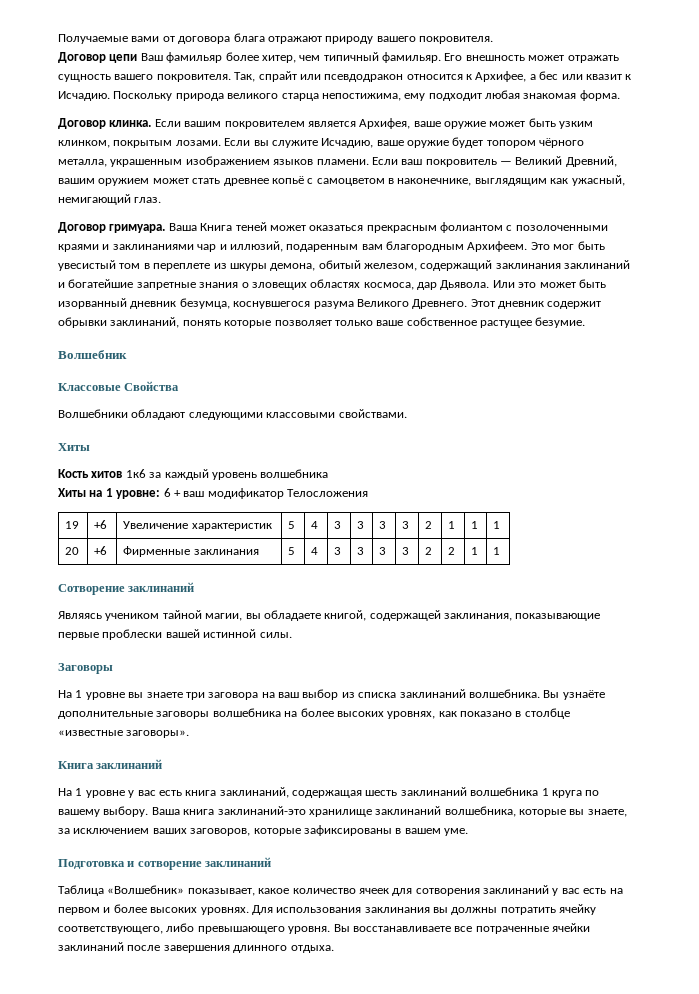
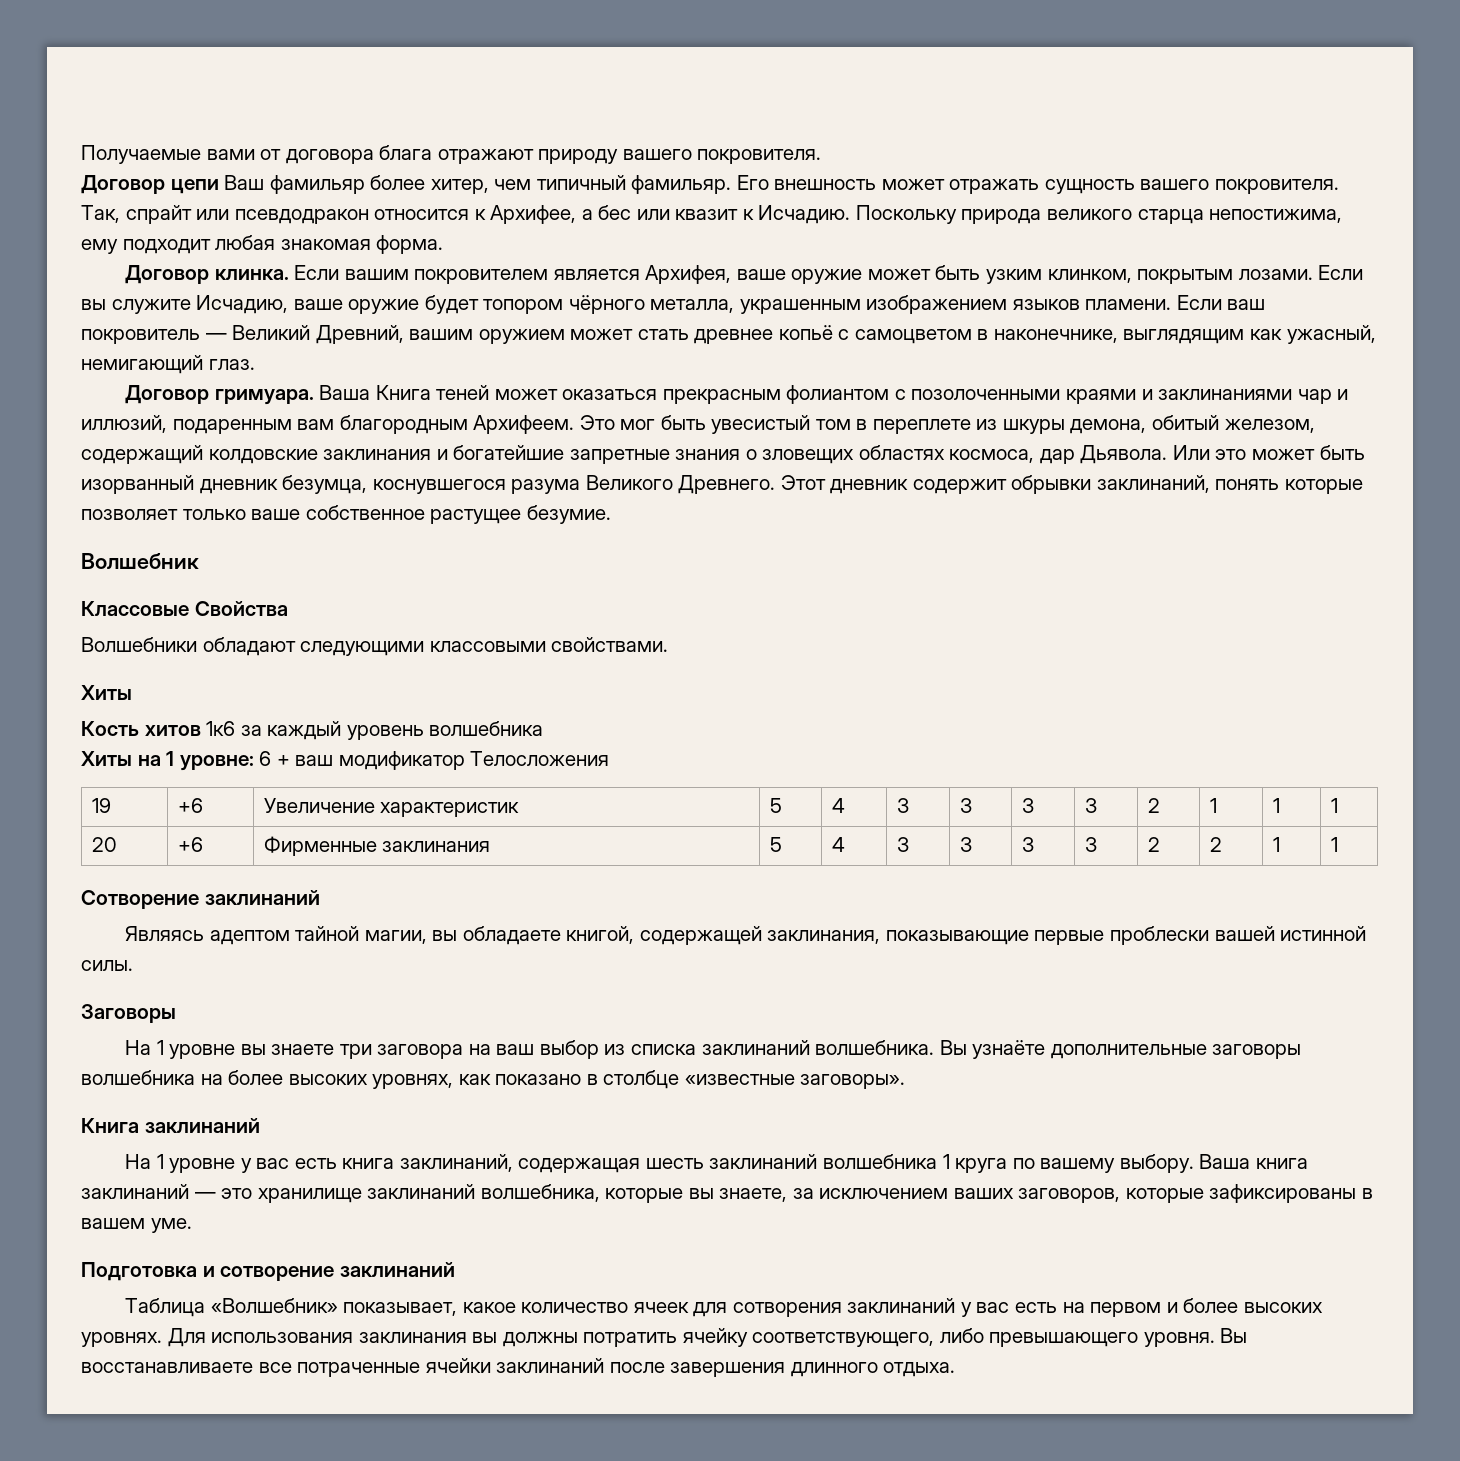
- Это мог быть увесистый том в переплете из шкуры демона, обитый железом, содержащий заклинания заклинаний и богатейшие запретные знания о зловещих областях космоса, дар Дьявола.
+ Это мог быть увесистый том в переплете из шкуры демона, обитый железом, содержащий колдовские заклинания и богатейшие запретные знания о зловещих областях космоса, дар Дьявола.
- Являясь учеником тайной магии, вы обладаете книгой, содержащей заклинания, показывающие первые проблески вашей истинной силы.
+ Являясь адептом тайной магии, вы обладаете книгой, содержащей заклинания, показывающие первые проблески вашей истинной силы.
- Ваша книга заклинаний-это хранилище заклинаний волшебника, которые вы знаете, за исключением ваших заговоров, которые зафиксированы в вашем уме.
+ Ваша книга заклинаний — это хранилище заклинаний волшебника, которые вы знаете, за исключением ваших заговоров, которые зафиксированы в вашем уме.

